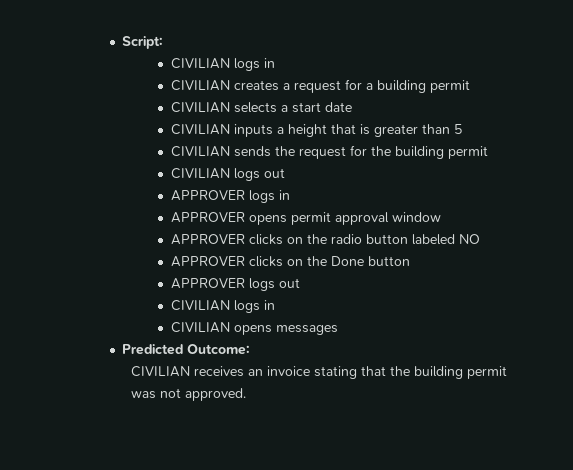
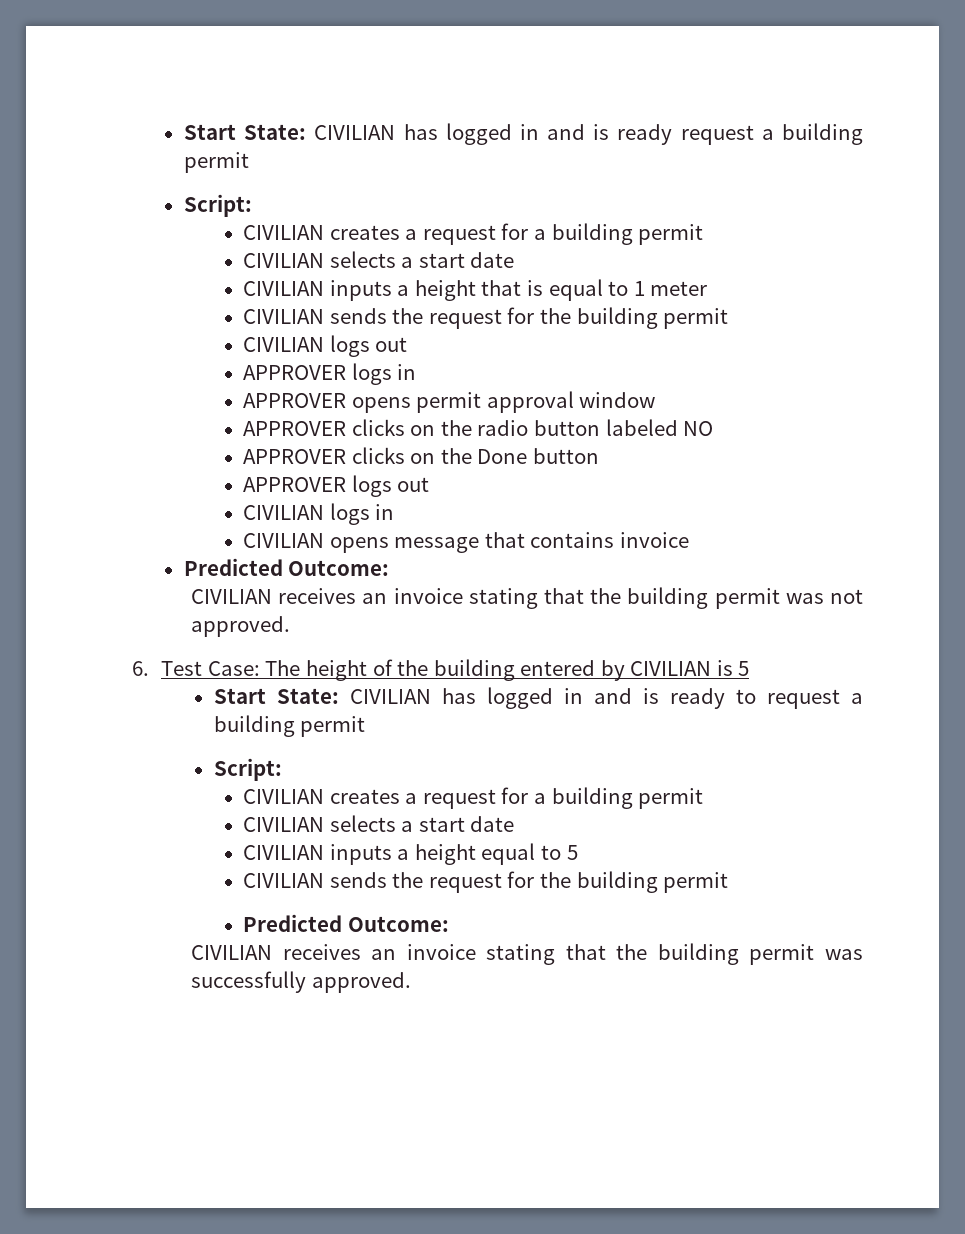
+ Start State: CIVILIAN has logged in and is ready request a building permit
  Script:
- CIVILIAN logs in
- CIVILIAN inputs a height that is greater than 5
+ CIVILIAN inputs a height that is equal to 1 meter
- CIVILIAN opens messages
+ CIVILIAN opens message that contains invoice
+ 6. Test Case: The height of the building entered by CIVILIAN is 5
+ Start State: CIVILIAN has logged in and is ready to request a building permit
+ Script:
+ CIVILIAN creates a request for a building permit
+ CIVILIAN selects a start date
+ CIVILIAN inputs a height equal to 5
+ CIVILIAN sends the request for the building permit
+ Predicted Outcome:
+ CIVILIAN receives an invoice stating that the building permit was successfully approved.

